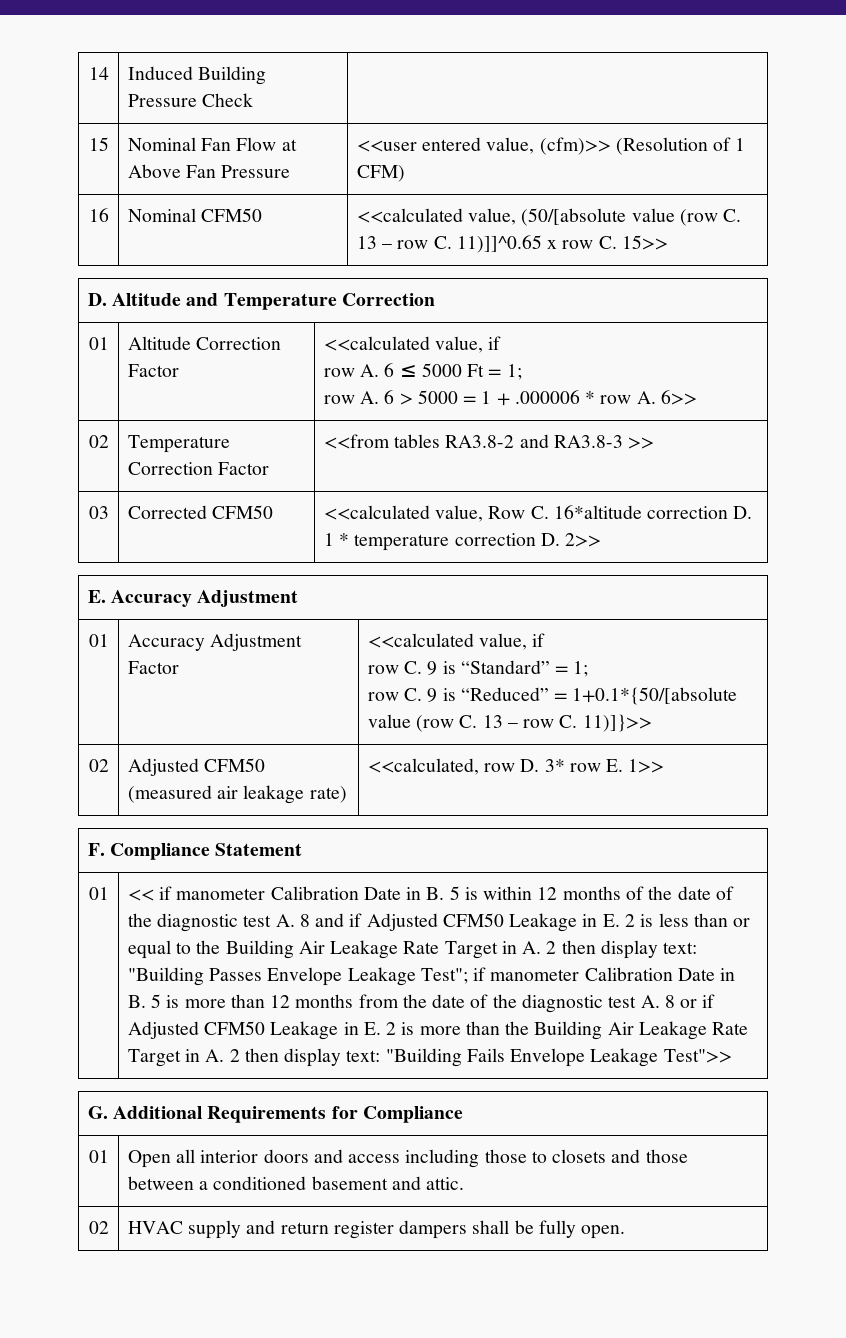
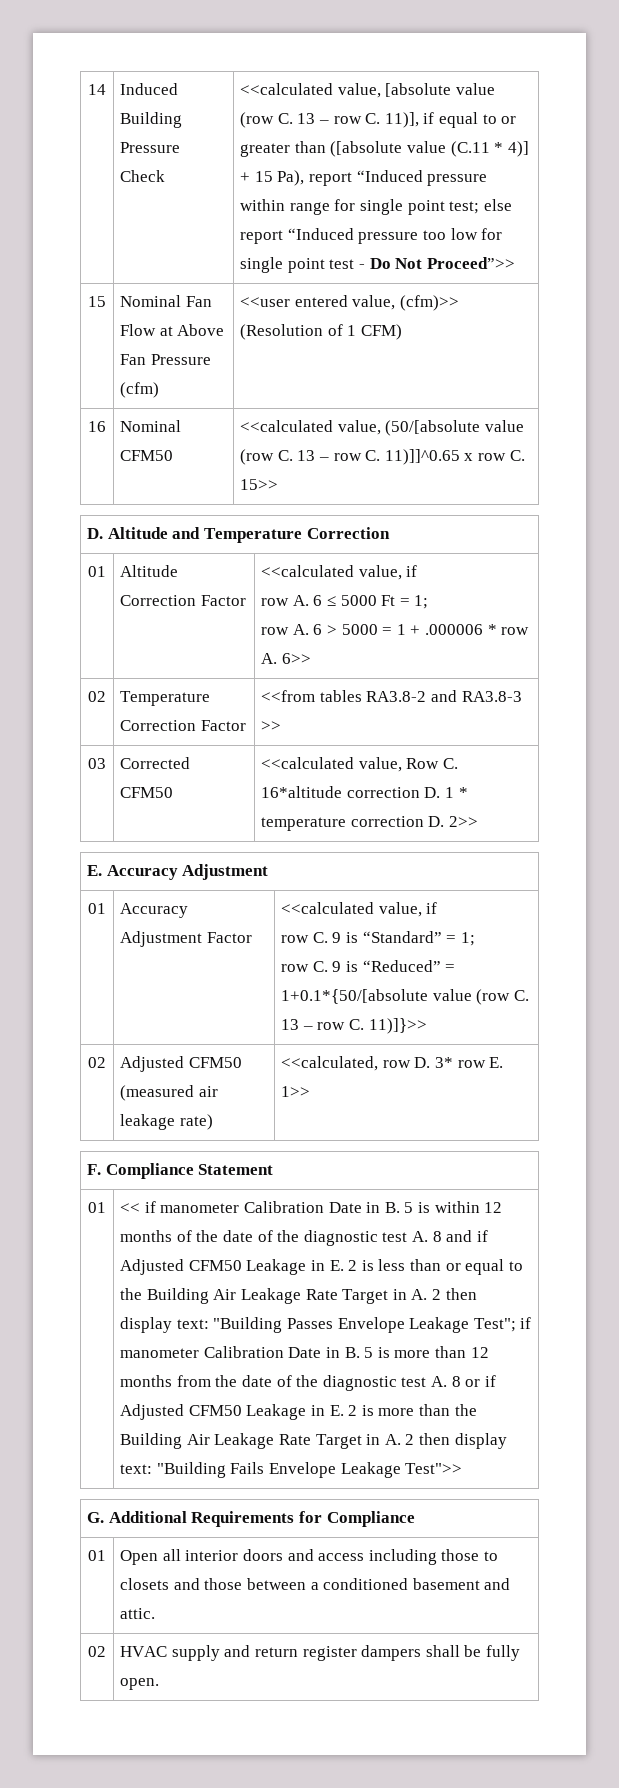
+ <<calculated value, [absolute value (row C. 13 – row C. 11)], if equal to or greater than ([absolute value (C.11 * 4)] + 15 Pa), report “Induced pressure within range for single point test; else report “Induced pressure too low for single point test - Do Not Proceed”>>
- 15 | Nominal Fan Flow at Above Fan Pressure | <<user entered value, (cfm)>> (Resolution of 1 CFM)
+ 15 | Nominal Fan Flow at Above Fan Pressure (cfm) | <<user entered value, (cfm)>> (Resolution of 1 CFM)

